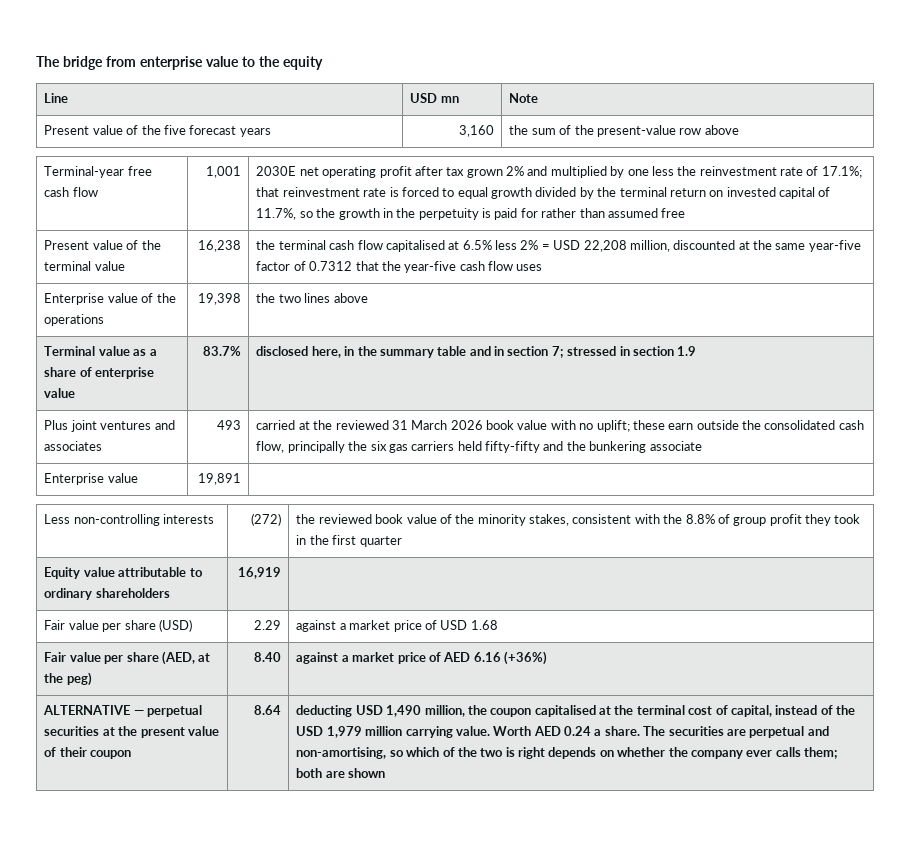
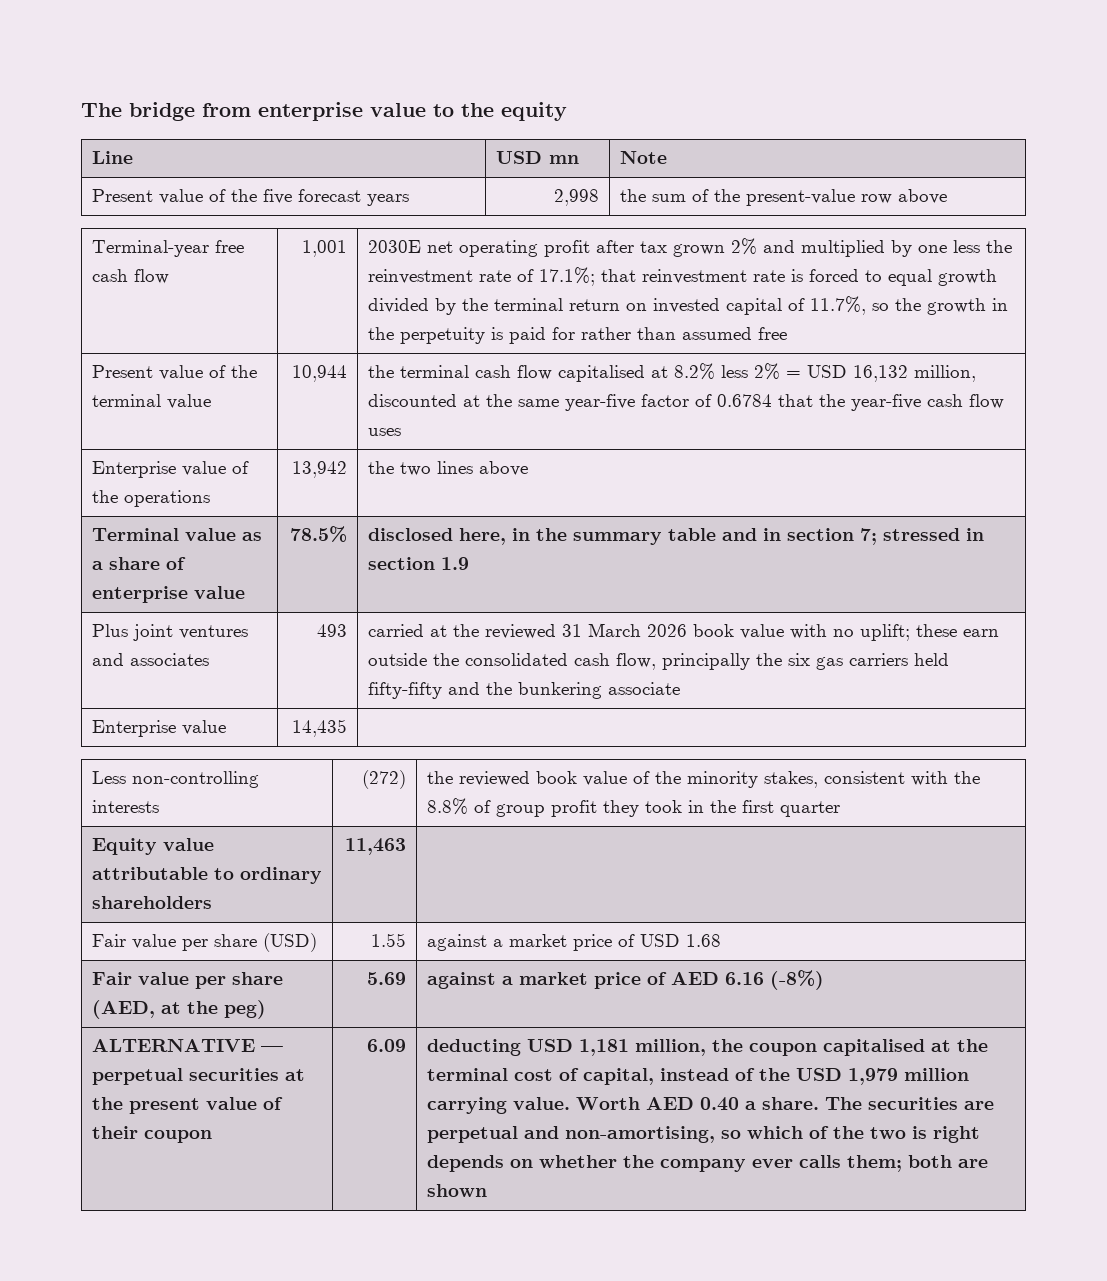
- Present value of the five forecast years | 3,160 | the sum of the present-value row above
+ Present value of the five forecast years | 2,998 | the sum of the present-value row above
- Present value of the terminal value | 16,238 | the terminal cash flow capitalised at 6.5% less 2% = USD 22,208 million, discounted at the same year-five factor of 0.7312 that the year-five cash flow uses
+ Present value of the terminal value | 10,944 | the terminal cash flow capitalised at 8.2% less 2% = USD 16,132 million, discounted at the same year-five factor of 0.6784 that the year-five cash flow uses
- Enterprise value of the operations | 19,398 | the two lines above
+ Enterprise value of the operations | 13,942 | the two lines above
- Terminal value as a share of enterprise value | 83.7% | disclosed here, in the summary table and in section 7; stressed in section 1.9
+ Terminal value as a share of enterprise value | 78.5% | disclosed here, in the summary table and in section 7; stressed in section 1.9
- Enterprise value | 19,891 |
+ Enterprise value | 14,435 |
- Equity value attributable to ordinary shareholders | 16,919 |
+ Equity value attributable to ordinary shareholders | 11,463 |
- Fair value per share (USD) | 2.29 | against a market price of USD 1.68
+ Fair value per share (USD) | 1.55 | against a market price of USD 1.68
- Fair value per share (AED, at the peg) | 8.40 | against a market price of AED 6.16 (+36%)
+ Fair value per share (AED, at the peg) | 5.69 | against a market price of AED 6.16 (-8%)
- 8.64
+ 6.09
- deducting USD 1,490 million, the coupon capitalised at the terminal cost of capital, instead of the USD 1,979 million carrying value.
+ deducting USD 1,181 million, the coupon capitalised at the terminal cost of capital, instead of the USD 1,979 million carrying value.
- Worth AED 0.24 a share.
+ Worth AED 0.40 a share.

